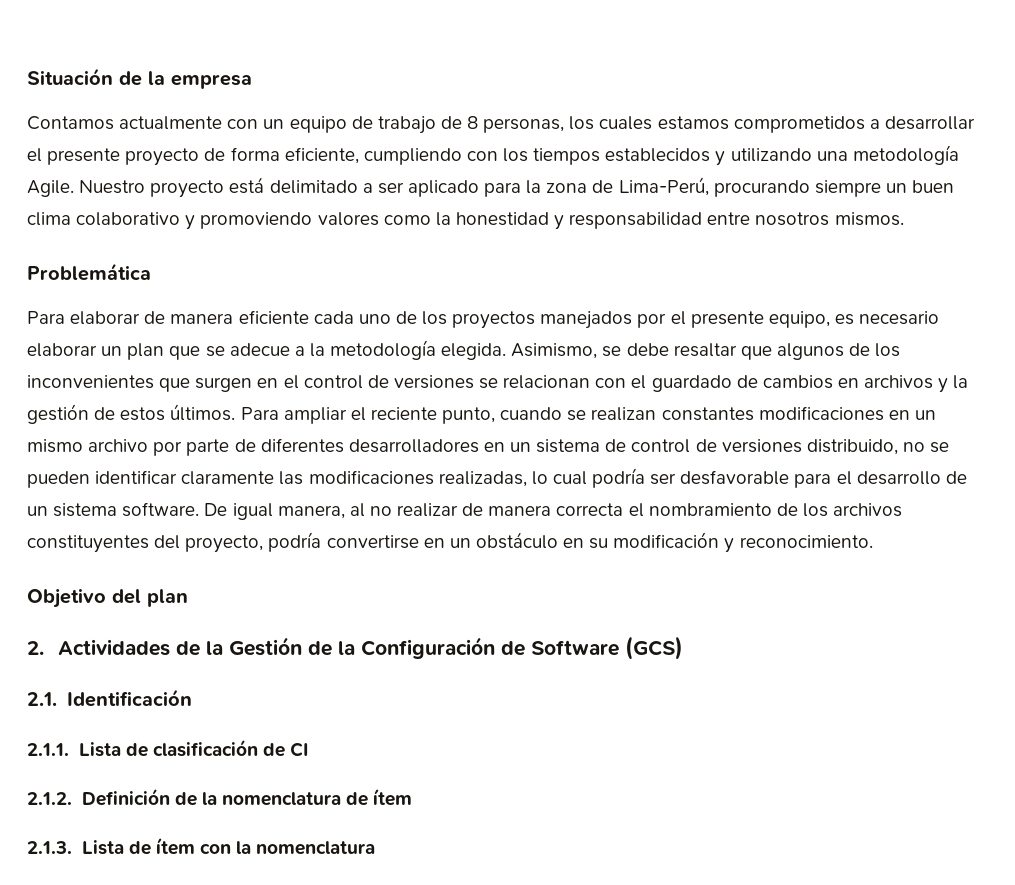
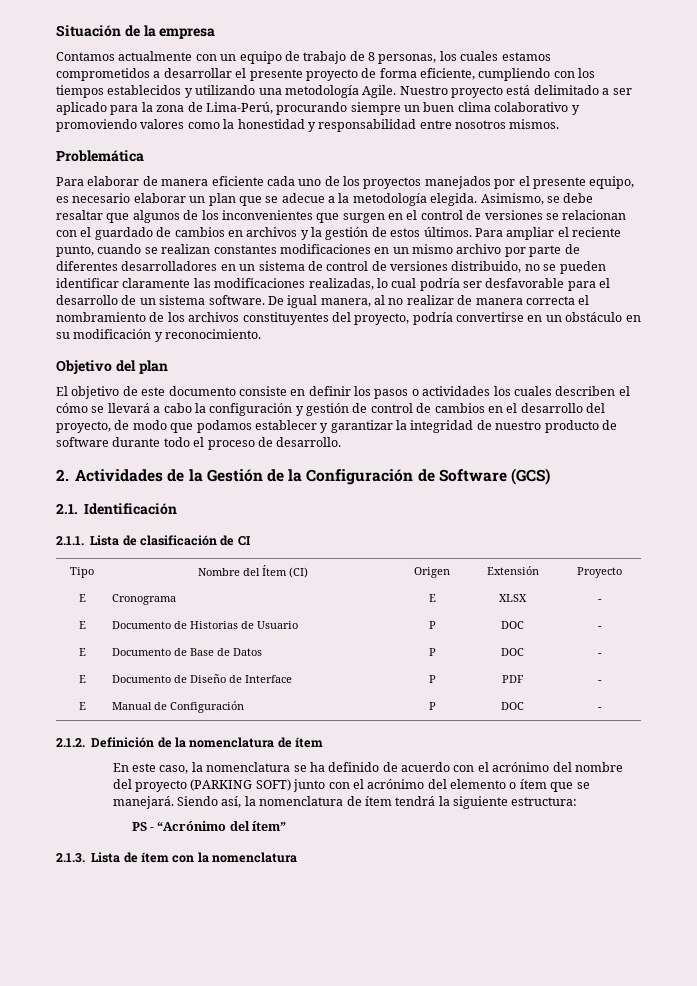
+ El objetivo de este documento consiste en definir los pasos o actividades los cuales describen el cómo se llevará a cabo la configuración y gestión de control de cambios en el desarrollo del proyecto, de modo que podamos establecer y garantizar la integridad de nuestro producto de software durante todo el proceso de desarrollo.
+ Tipo | Nombre del Ítem (CI) | Origen | Extensión | Proyecto
+ E | Cronograma | E | XLSX | -
+ E | Documento de Historias de Usuario | P | DOC | -
+ E | Documento de Base de Datos | P | DOC | -
+ E | Documento de Diseño de Interface | P | PDF | -
+ E | Manual de Configuración | P | DOC | -
+ En este caso, la nomenclatura se ha definido de acuerdo con el acrónimo del nombre del proyecto (PARKING SOFT) junto con el acrónimo del elemento o ítem que se manejará. Siendo así, la nomenclatura de ítem tendrá la siguiente estructura:
+ PS - “Acrónimo del ítem”

